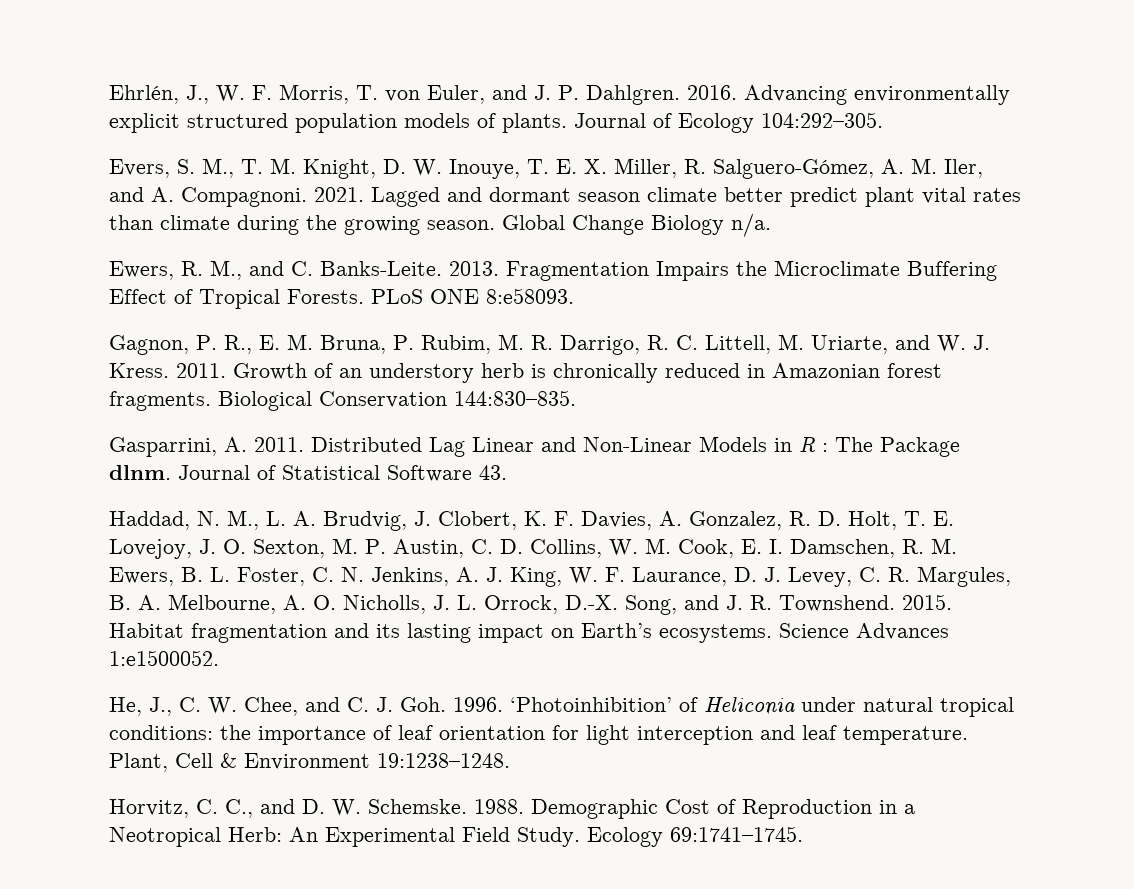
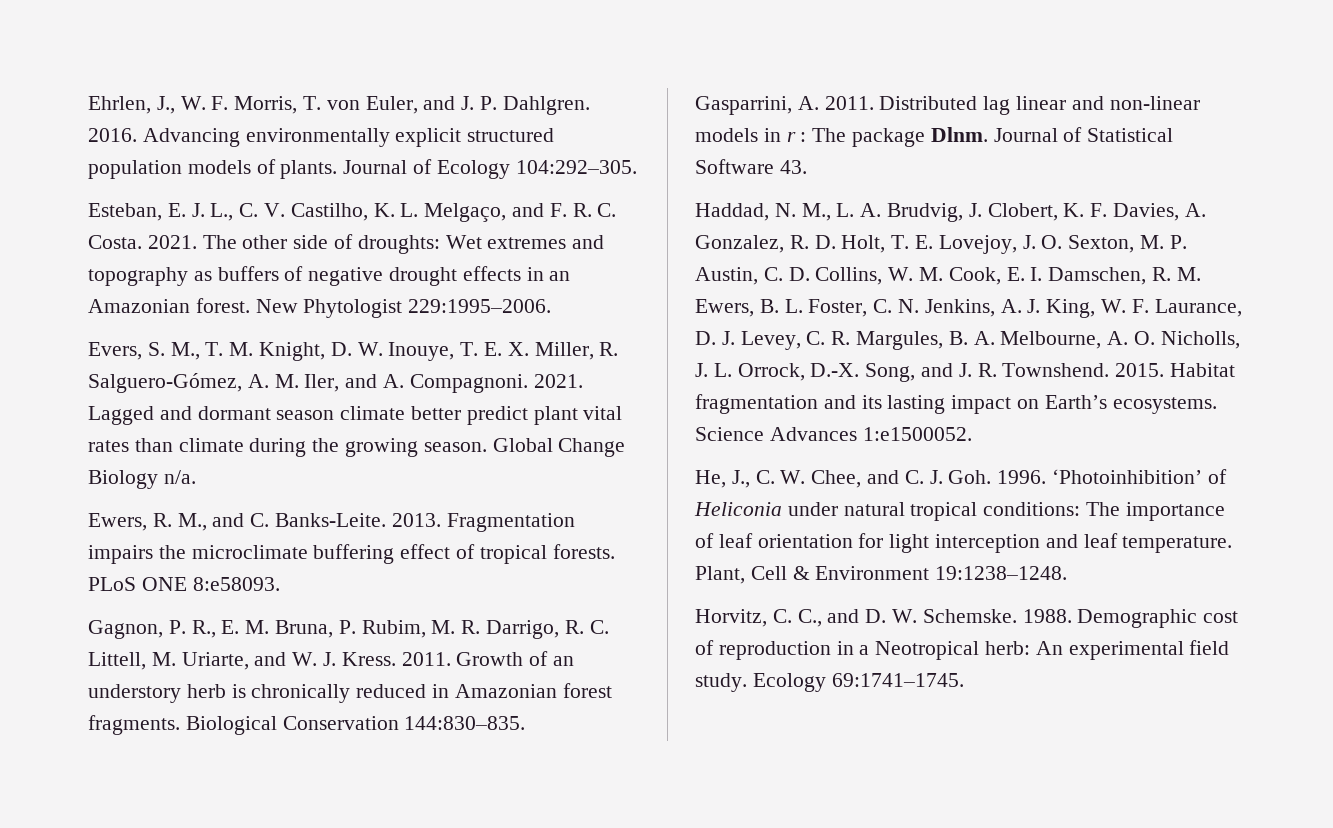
- Ehrlén, J., W. F. Morris, T. von Euler, and J. P. Dahlgren.
+ Ehrlen, J., W. F. Morris, T. von Euler, and J. P. Dahlgren.
+ Esteban, E. J. L., C. V. Castilho, K. L. Melgaço, and F. R. C. Costa. 2021. The other side of droughts: Wet extremes and topography as buffers of negative drought effects in an Amazonian forest. New Phytologist 229:1995–2006.
- Fragmentation Impairs the Microclimate Buffering Effect of Tropical Forests.
+ Fragmentation impairs the microclimate buffering effect of tropical forests.
- Distributed Lag Linear and Non-Linear Models in R : The Package dlnm.
+ Distributed lag linear and non-linear models in r : The package Dlnm.
- ‘Photoinhibition’ of Heliconia under natural tropical conditions: the importance of leaf orientation for light interception and leaf temperature.
+ ‘Photoinhibition’ of Heliconia under natural tropical conditions: The importance of leaf orientation for light interception and leaf temperature.
- Demographic Cost of Reproduction in a Neotropical Herb: An Experimental Field Study.
+ Demographic cost of reproduction in a Neotropical herb: An experimental field study.

